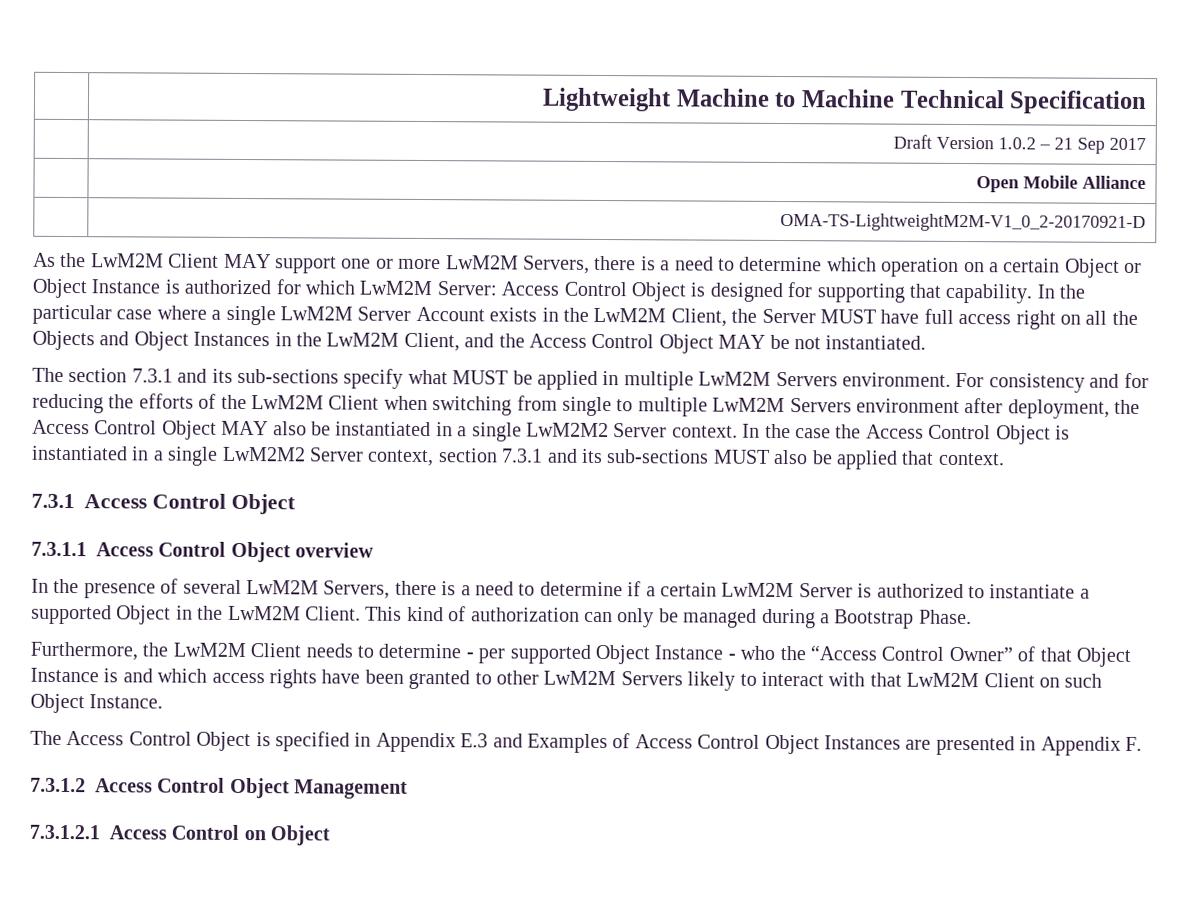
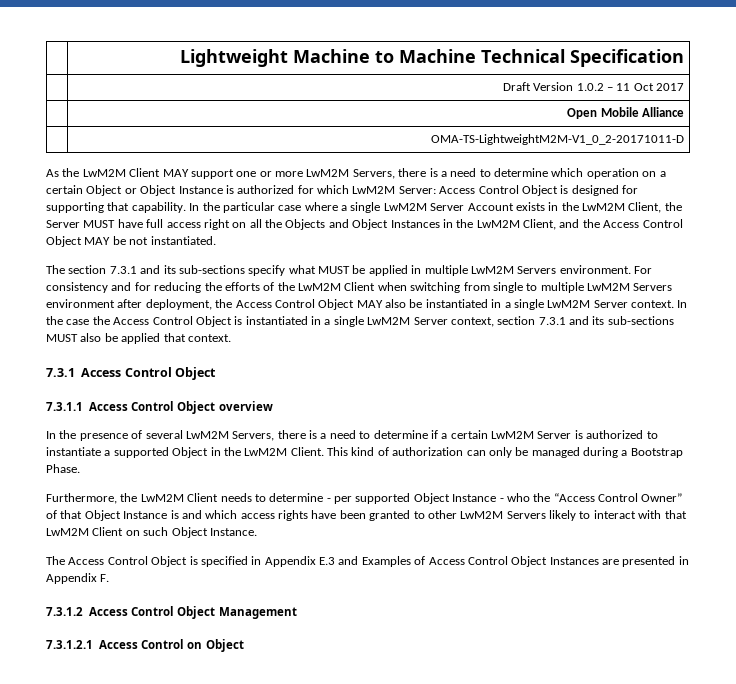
- | Draft Version 1.0.2 – 21 Sep 2017
+ | Draft Version 1.0.2 – 11 Oct 2017
- | OMA-TS-LightweightM2M-V1_0_2-20170921-D
+ | OMA-TS-LightweightM2M-V1_0_2-20171011-D
- For consistency and for reducing the efforts of the LwM2M Client when switching from single to multiple LwM2M Servers environment after deployment, the Access Control Object MAY also be instantiated in a single LwM2M2 Server context.
+ For consistency and for reducing the efforts of the LwM2M Client when switching from single to multiple LwM2M Servers environment after deployment, the Access Control Object MAY also be instantiated in a single LwM2M Server context.
- In the case the Access Control Object is instantiated in a single LwM2M2 Server context, section 7.3.1 and its sub-sections MUST also be applied that context.
+ In the case the Access Control Object is instantiated in a single LwM2M Server context, section 7.3.1 and its sub-sections MUST also be applied that context.

